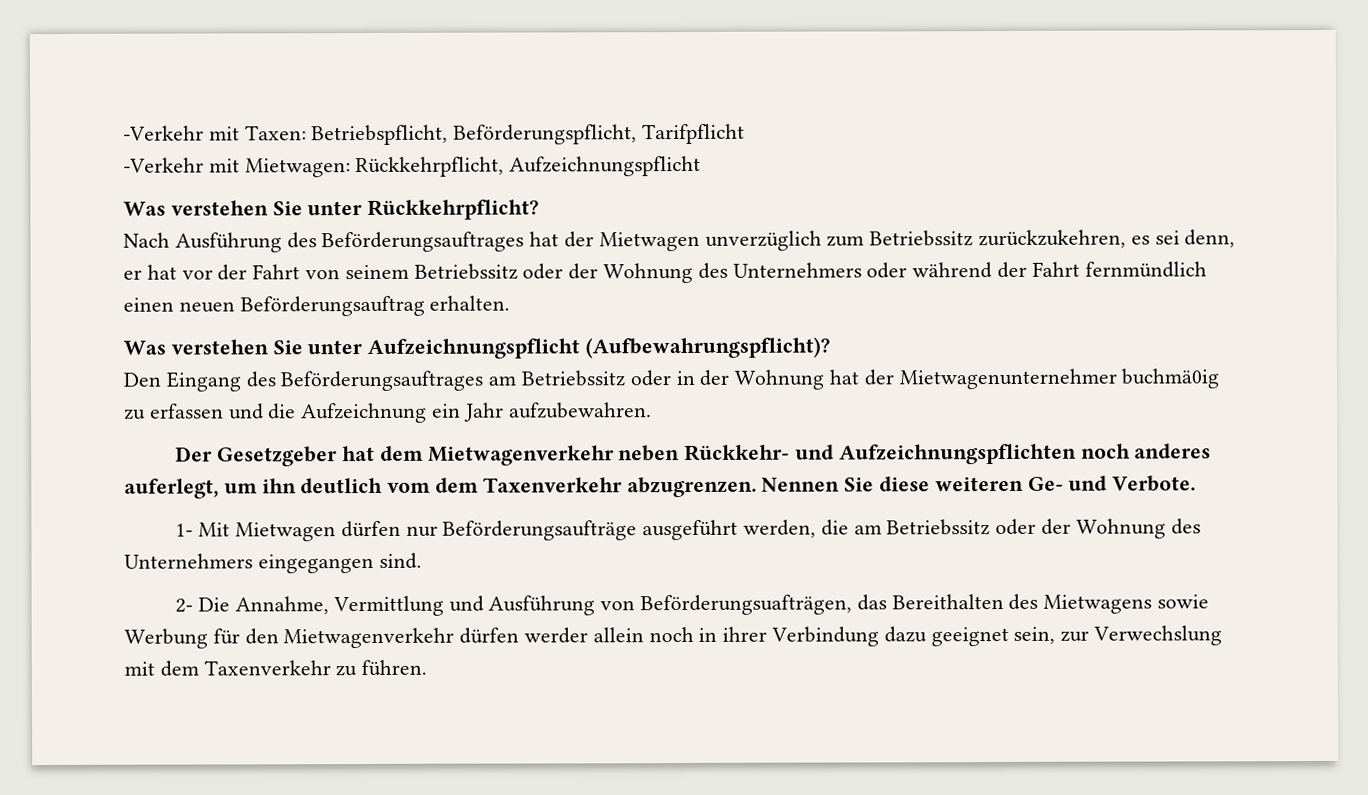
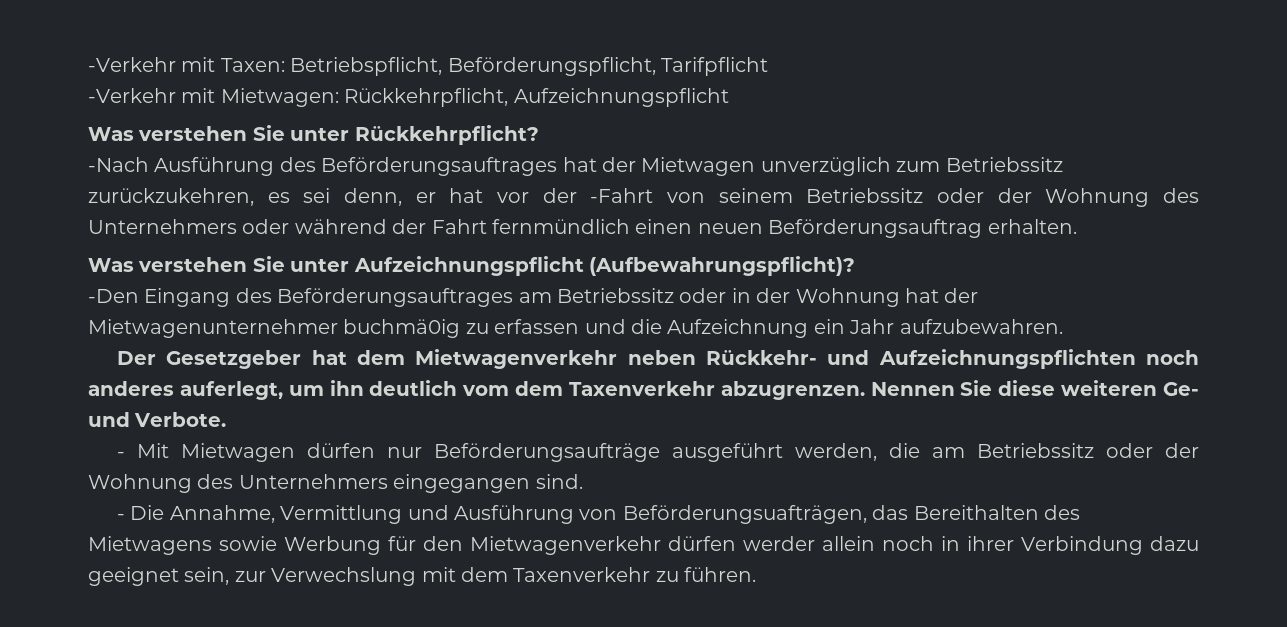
- Nach Ausführung des Beförderungsauftrages hat der Mietwagen unverzüglich zum Betriebssitz zurückzukehren, es sei denn, er hat vor der Fahrt von seinem Betriebssitz oder der Wohnung des Unternehmers oder während der Fahrt fernmündlich einen neuen Beförderungsauftrag erhalten.
+ -Nach Ausführung des Beförderungsauftrages hat der Mietwagen unverzüglich zum Betriebssitz zurückzukehren, es sei denn, er hat vor der -Fahrt von seinem Betriebssitz oder der Wohnung des Unternehmers oder während der Fahrt fernmündlich einen neuen Beförderungsauftrag erhalten.
- Den Eingang des Beförderungsauftrages am Betriebssitz oder in der Wohnung hat der Mietwagenunternehmer buchmä0ig zu erfassen und die Aufzeichnung ein Jahr aufzubewahren.
+ -Den Eingang des Beförderungsauftrages am Betriebssitz oder in der Wohnung hat der Mietwagenunternehmer buchmä0ig zu erfassen und die Aufzeichnung ein Jahr aufzubewahren.
- 1- Mit Mietwagen dürfen nur Beförderungsaufträge ausgeführt werden, die am Betriebssitz oder der Wohnung des Unternehmers eingegangen sind.
+ - Mit Mietwagen dürfen nur Beförderungsaufträge ausgeführt werden, die am Betriebssitz oder der Wohnung des Unternehmers eingegangen sind.
- 2- Die Annahme, Vermittlung und Ausführung von Beförderungsuafträgen, das Bereithalten des Mietwagens sowie Werbung für den Mietwagenverkehr dürfen werder allein noch in ihrer Verbindung dazu geeignet sein, zur Verwechslung mit dem Taxenverkehr zu führen.
+ - Die Annahme, Vermittlung und Ausführung von Beförderungsuafträgen, das Bereithalten des Mietwagens sowie Werbung für den Mietwagenverkehr dürfen werder allein noch in ihrer Verbindung dazu geeignet sein, zur Verwechslung mit dem Taxenverkehr zu führen.

